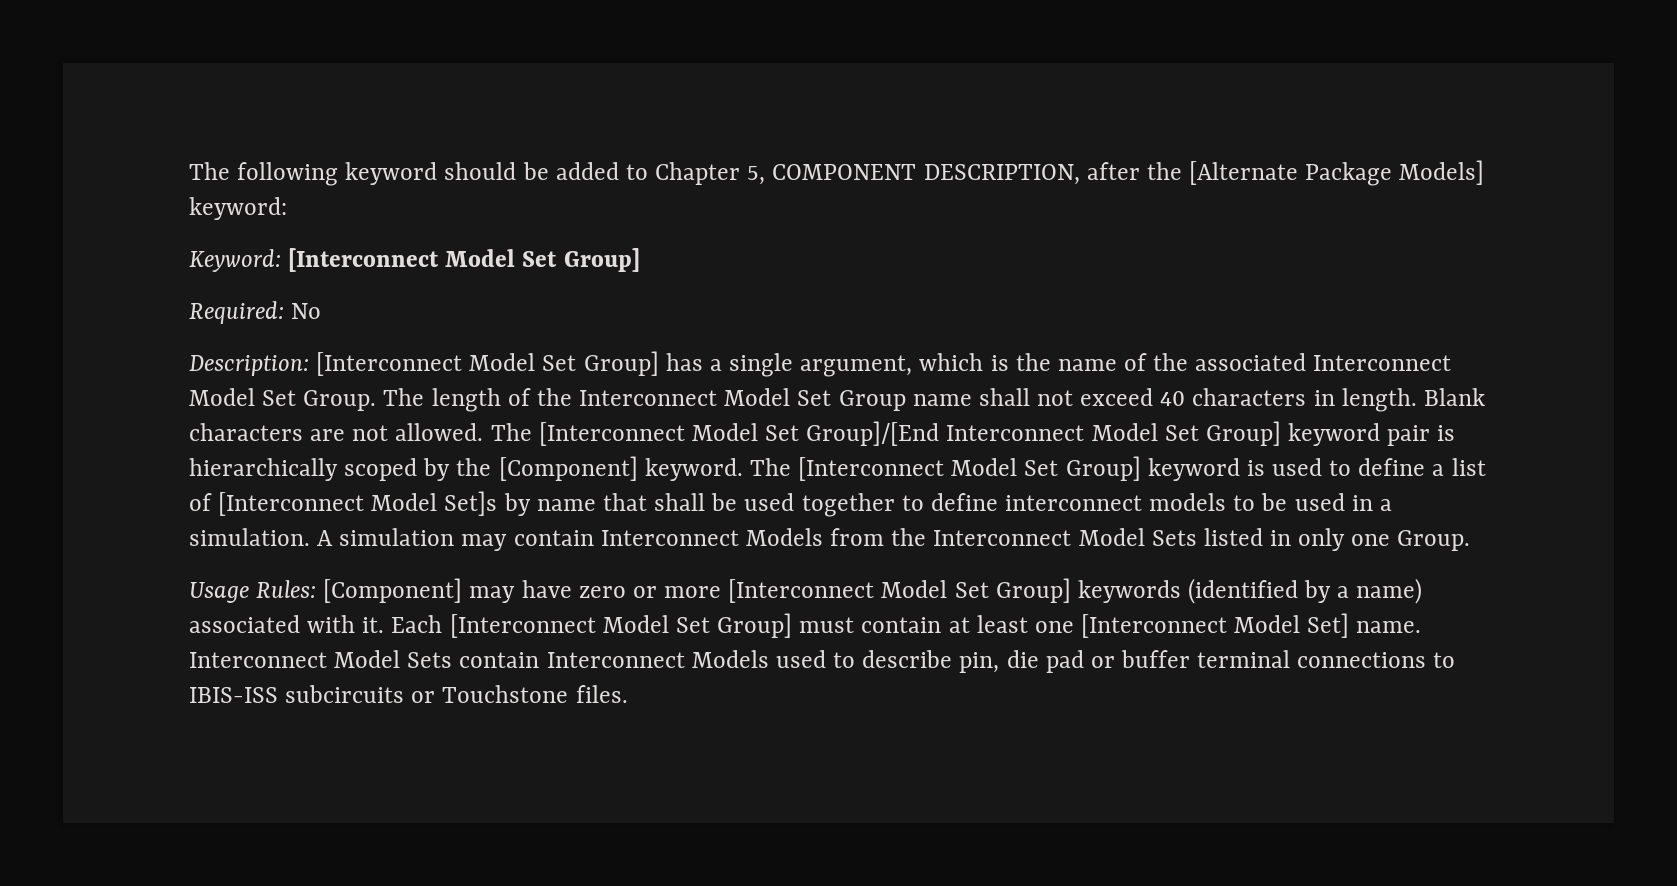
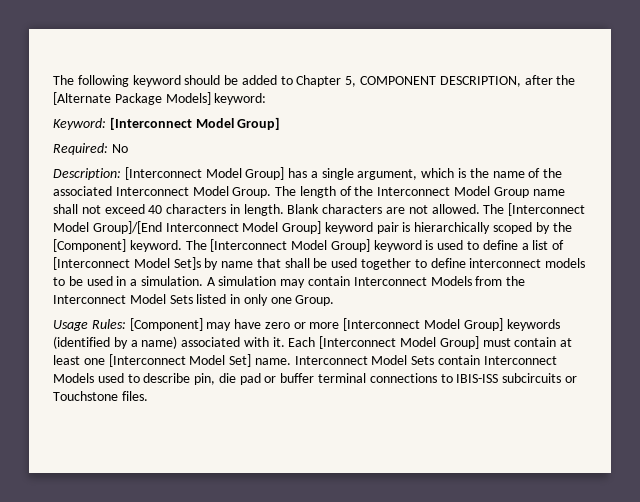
- Keyword: [Interconnect Model Set Group]
+ Keyword: [Interconnect Model Group]
- Description: [Interconnect Model Set Group] has a single argument, which is the name of the associated Interconnect Model Set Group.
+ Description: [Interconnect Model Group] has a single argument, which is the name of the associated Interconnect Model Group.
- The length of the Interconnect Model Set Group name shall not exceed 40 characters in length.
+ The length of the Interconnect Model Group name shall not exceed 40 characters in length.
- The [Interconnect Model Set Group]/[End Interconnect Model Set Group] keyword pair is hierarchically scoped by the [Component] keyword.
+ The [Interconnect Model Group]/[End Interconnect Model Group] keyword pair is hierarchically scoped by the [Component] keyword.
- The [Interconnect Model Set Group] keyword is used to define a list of [Interconnect Model Set]s by name that shall be used together to define interconnect models to be used in a simulation.
+ The [Interconnect Model Group] keyword is used to define a list of [Interconnect Model Set]s by name that shall be used together to define interconnect models to be used in a simulation.
- Usage Rules: [Component] may have zero or more [Interconnect Model Set Group] keywords (identified by a name) associated with it.
+ Usage Rules: [Component] may have zero or more [Interconnect Model Group] keywords (identified by a name) associated with it.
- Each [Interconnect Model Set Group] must contain at least one [Interconnect Model Set] name.
+ Each [Interconnect Model Group] must contain at least one [Interconnect Model Set] name.

